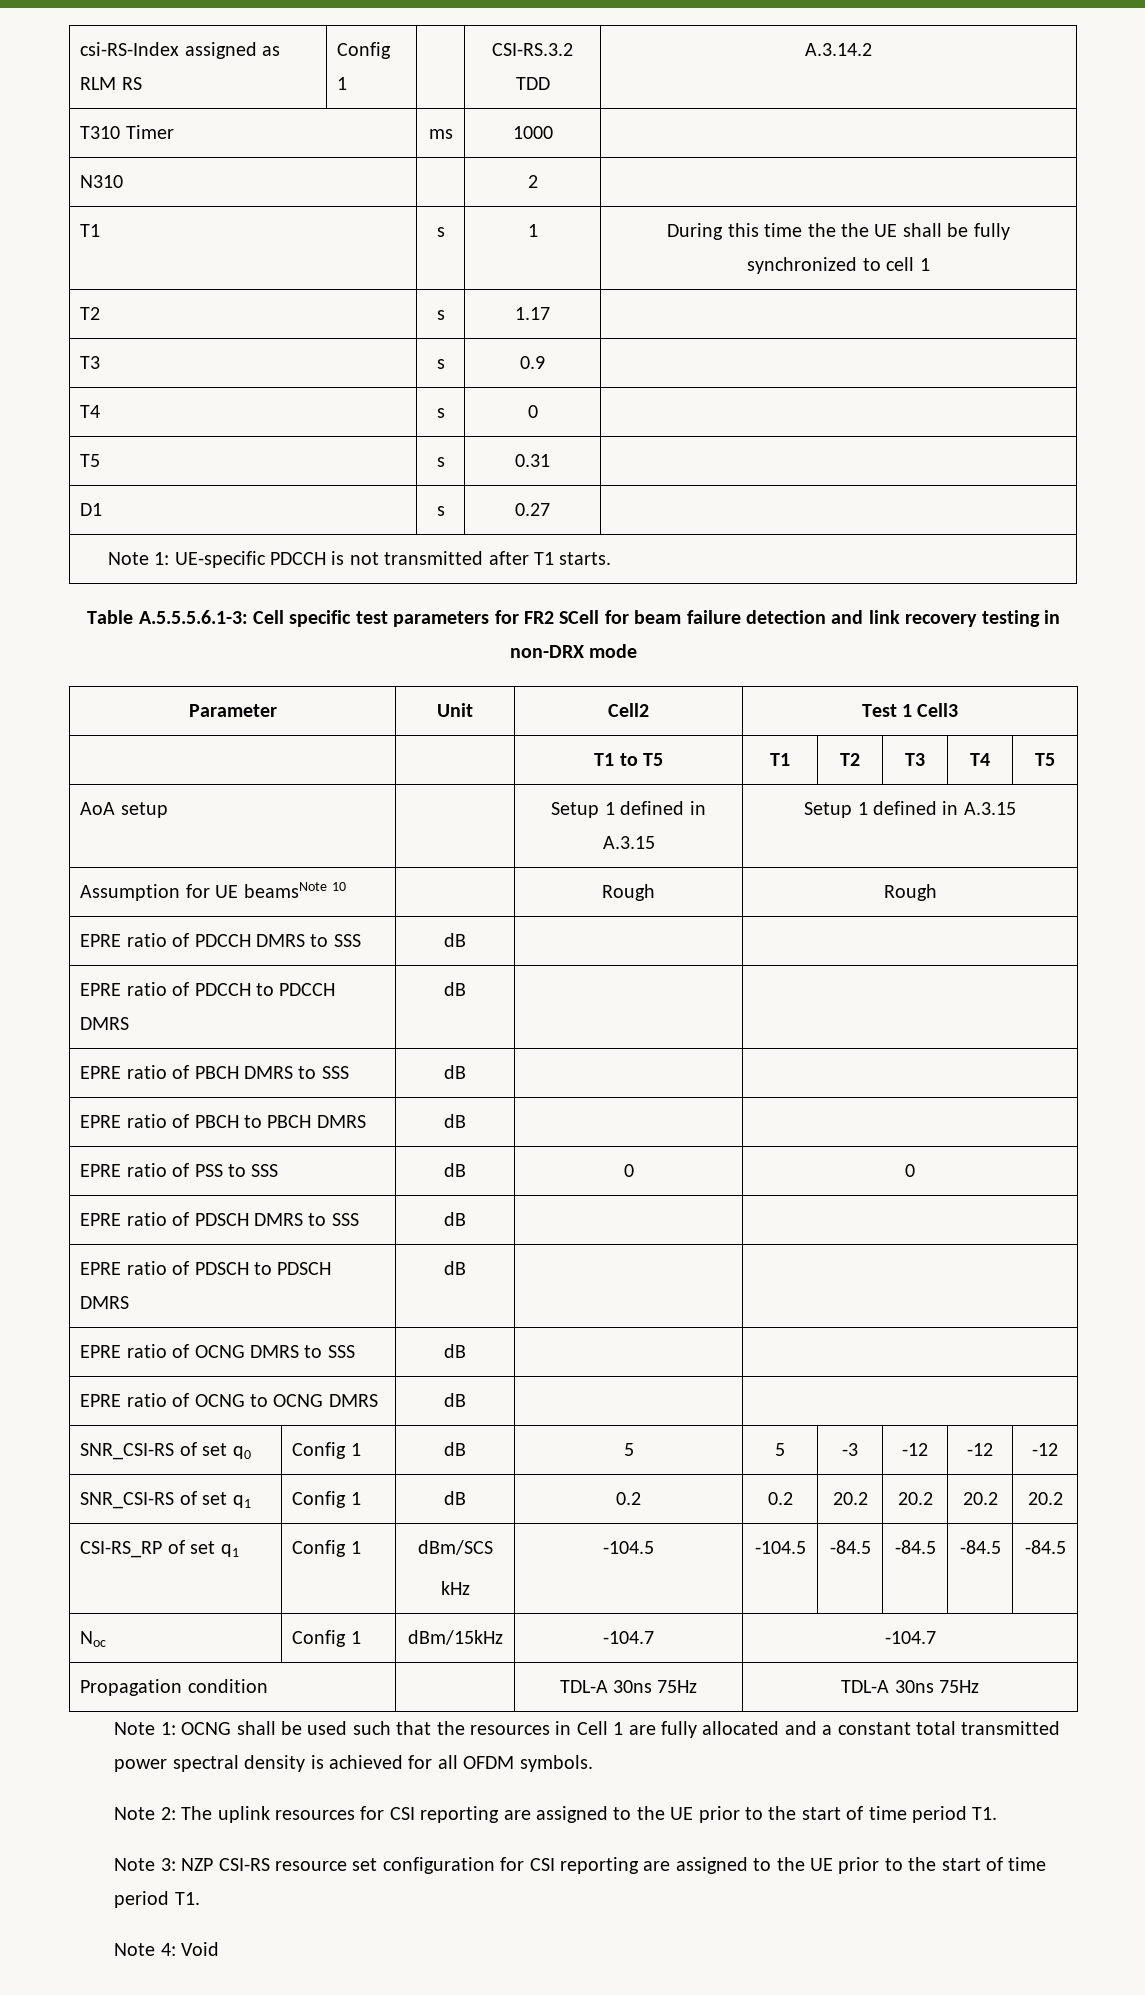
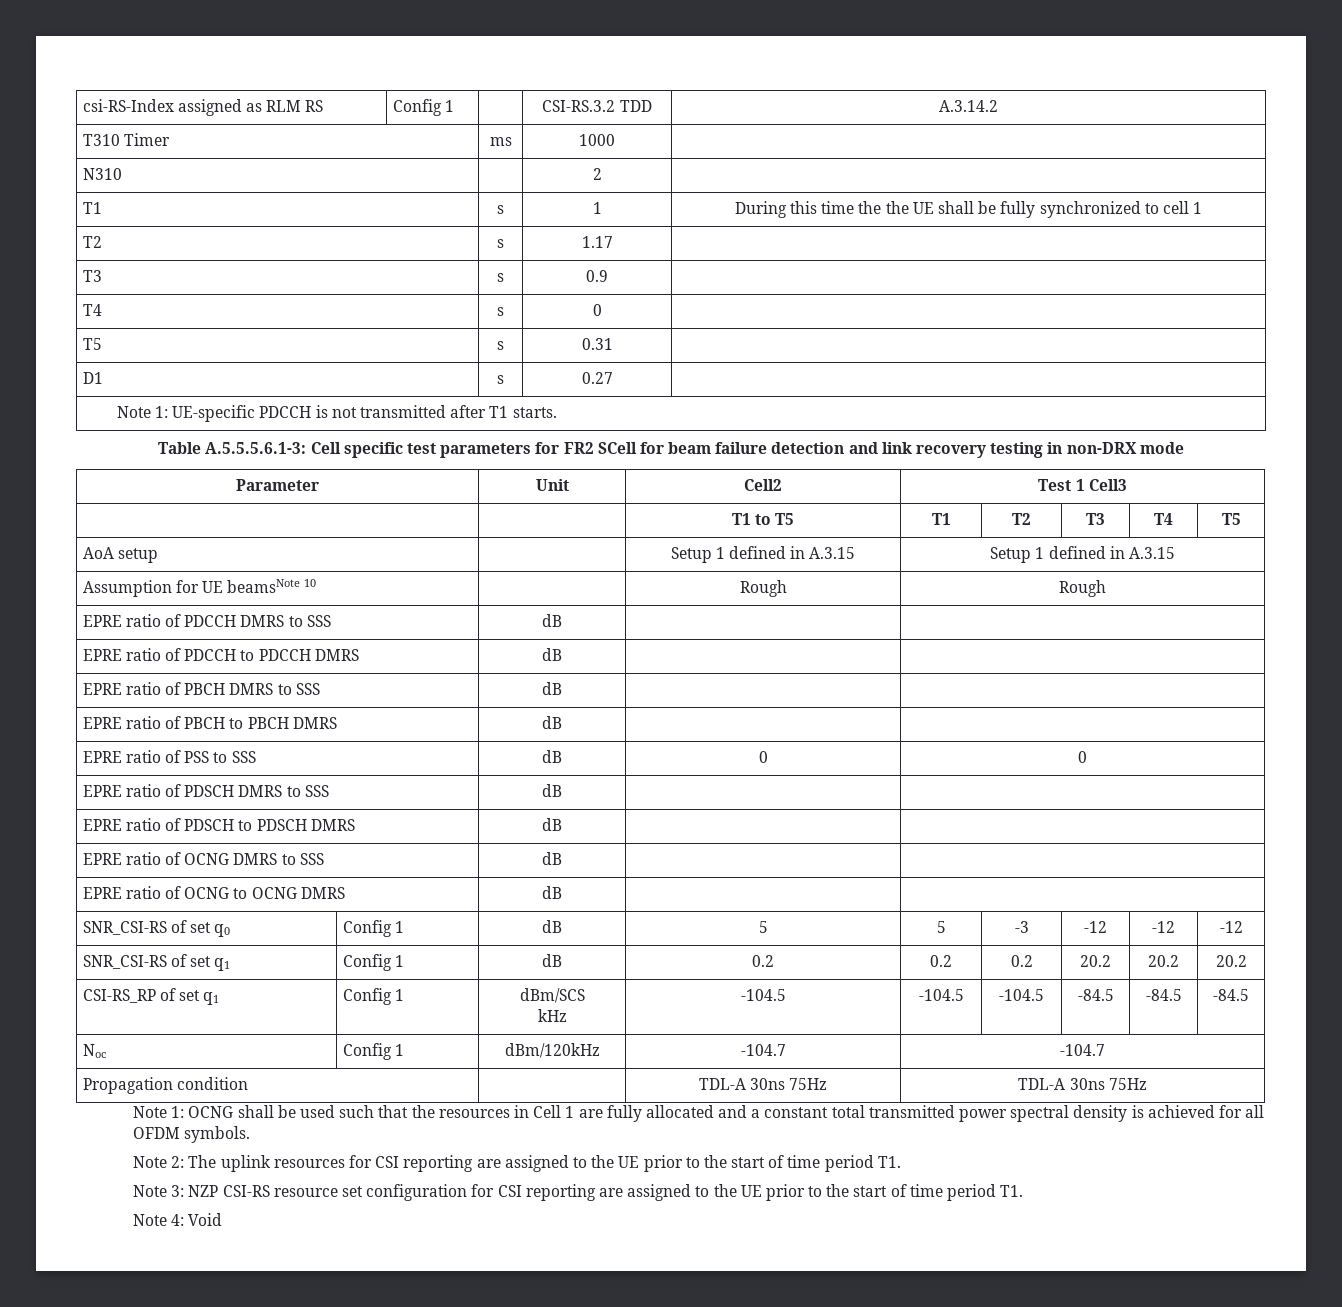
- SNR_CSI-RS of set q1 | Config 1 | dB | 0.2 | 0.2 | 20.2 | 20.2 | 20.2 | 20.2
+ SNR_CSI-RS of set q1 | Config 1 | dB | 0.2 | 0.2 | 0.2 | 20.2 | 20.2 | 20.2
  CSI-RS_RP of set q1 | Config 1 | dBm/SCS
- kHz | -104.5 | -104.5 | -84.5 | -84.5 | -84.5 | -84.5
+ kHz | -104.5 | -104.5 | -104.5 | -84.5 | -84.5 | -84.5
- Noc | Config 1 | dBm/15kHz | -104.7 | -104.7
+ Noc | Config 1 | dBm/120kHz | -104.7 | -104.7

